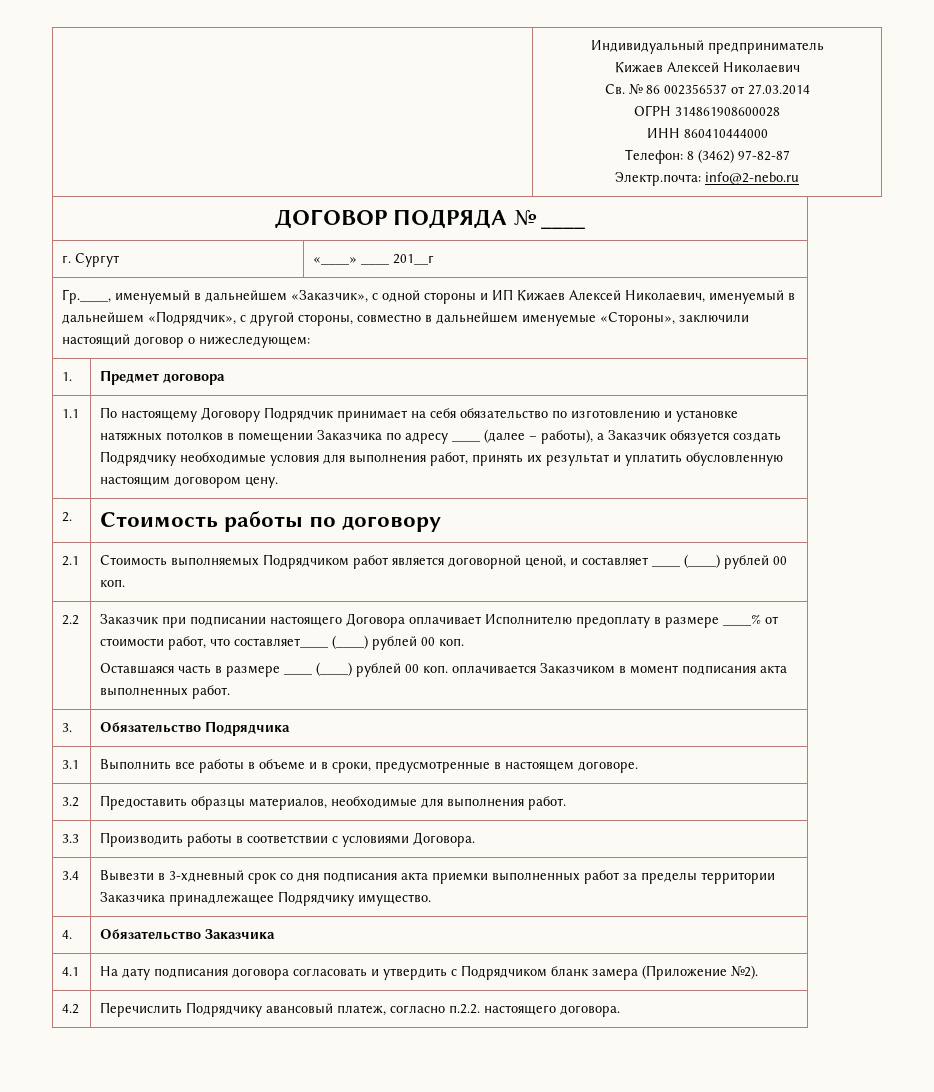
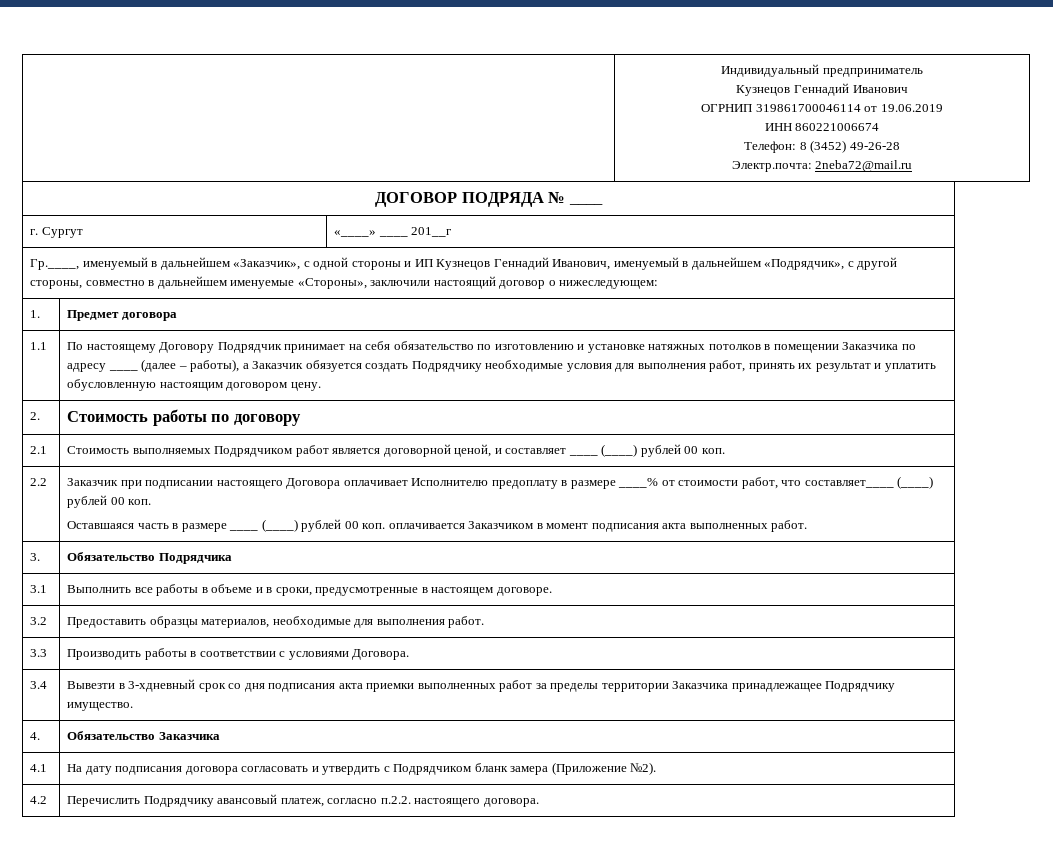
  | Индивидуальный предприниматель
- Кижаев Алексей Николаевич
- Св. № 86 002356537 от 27.03.2014
- ОГРН 314861908600028
- ИНН 860410444000
- Телефон: 8 (3462) 97-82-87
- Электр.почта: info@2-nebo.ru
+ Кузнецов Геннадий Иванович
+ ОГРНИП 319861700046114 от 19.06.2019
+ ИНН 860221006674
+ Телефон: 8 (3452) 49-26-28
+ Электр.почта: 2neba72@mail.ru
- Гр.____, именуемый в дальнейшем «Заказчик», c одной стороны и ИП Кижаев Алексей Николаевич, именуемый в дальнейшем «Подрядчик», с другой стороны, совместно в дальнейшем именуемые «Стороны», заключили настоящий договор о нижеследующем:
+ Гр.____, именуемый в дальнейшем «Заказчик», c одной стороны и ИП Кузнецов Геннадий Иванович, именуемый в дальнейшем «Подрядчик», с другой стороны, совместно в дальнейшем именуемые «Стороны», заключили настоящий договор о нижеследующем:

